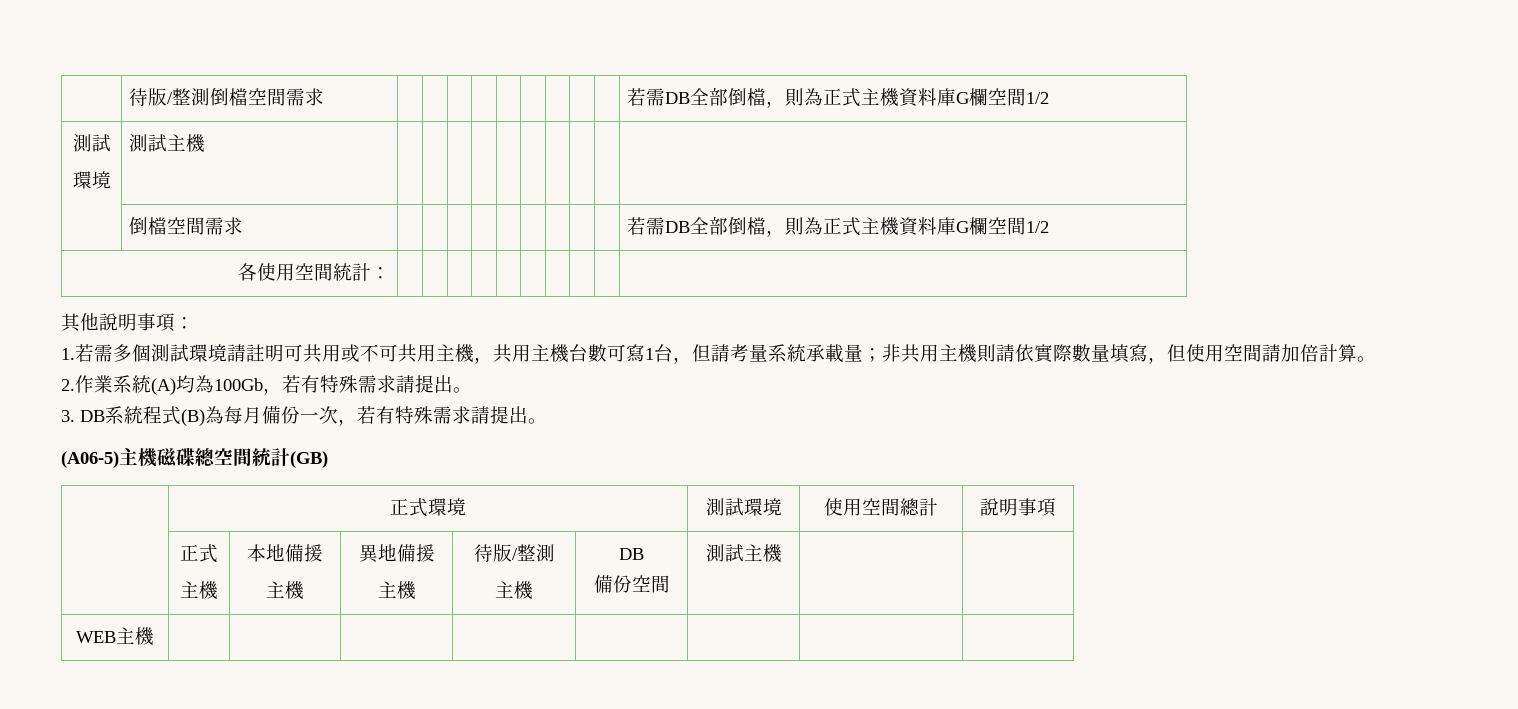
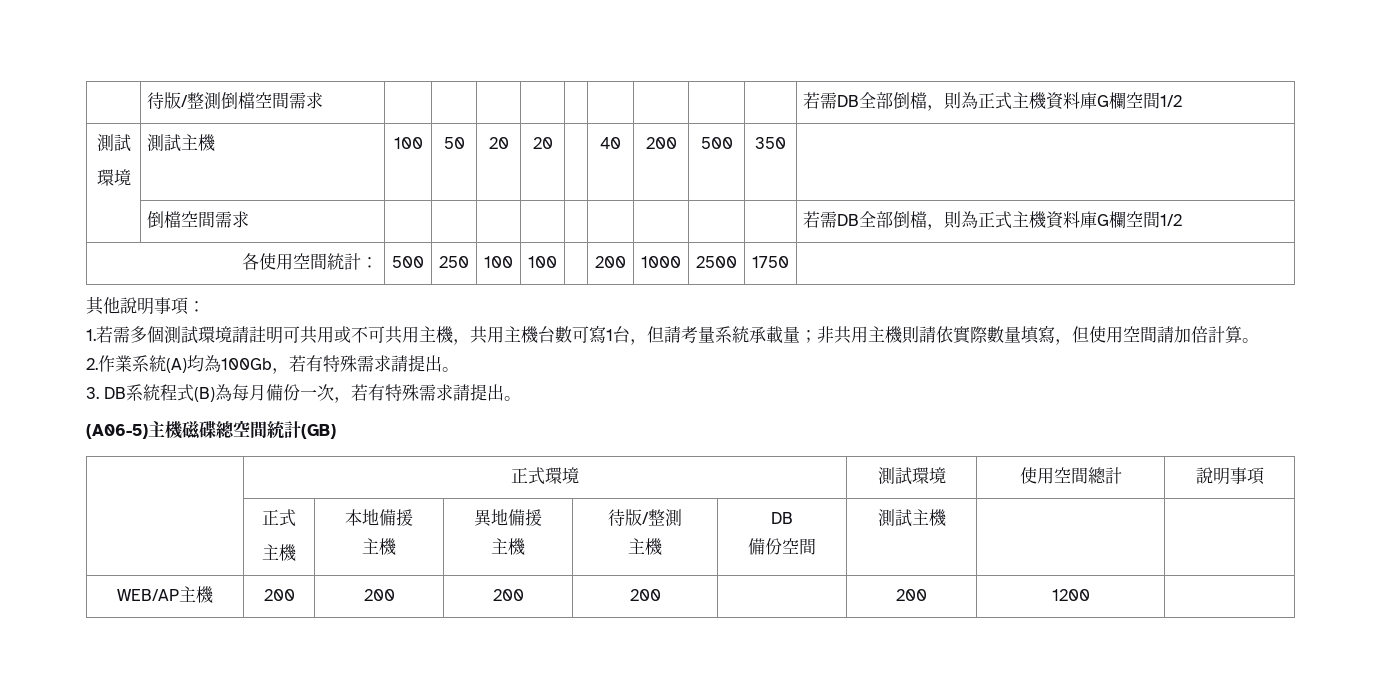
  | 待版/整測倒檔空間需求 | | | | | | | | | | 若需DB全部倒檔，則為正式主機資料庫G欄空間1/2
  測試
- 環境 | 測試主機 | | | | | | | | | |
+ 環境 | 測試主機 | 100 | 50 | 20 | 20 | | 40 | 200 | 500 | 350 |
- 各使用空間統計： | | | | | | | | | |
+ 各使用空間統計： | 500 | 250 | 100 | 100 | | 200 | 1000 | 2500 | 1750 |
- WEB主機 | | | | | | | |
+ WEB/AP主機 | 200 | 200 | 200 | 200 | | 200 | 1200 |

